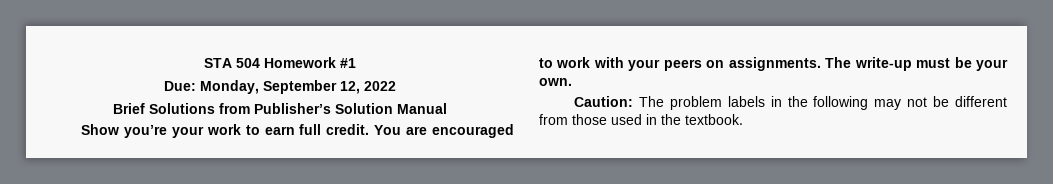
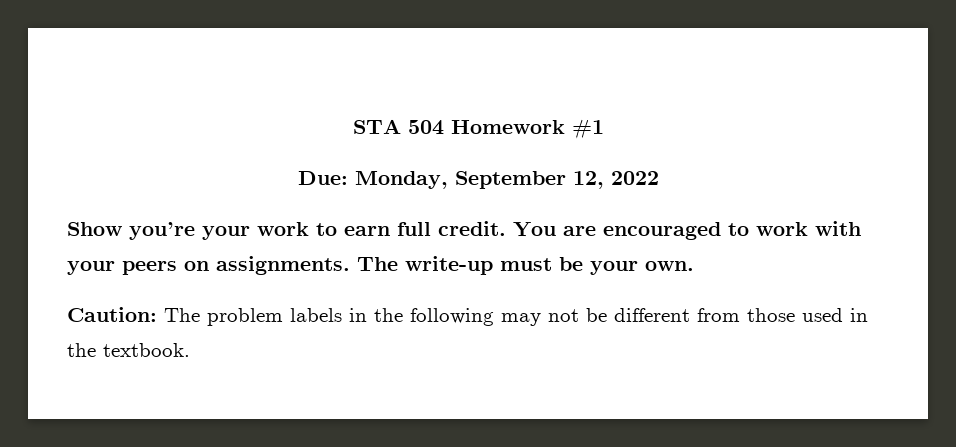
- Brief Solutions from Publisher’s Solution Manual

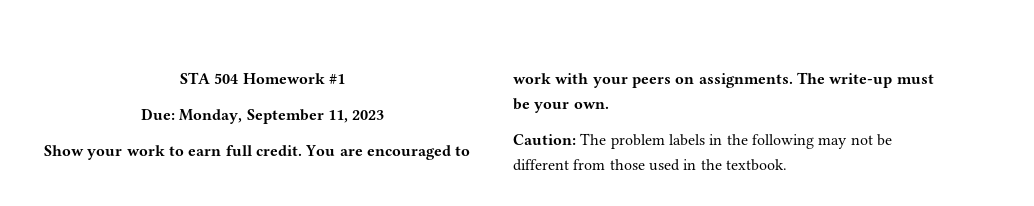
- Due: Monday, September 12, 2022
+ Due: Monday, September 11, 2023
- Show you’re your work to earn full credit.
+ Show your work to earn full credit.

